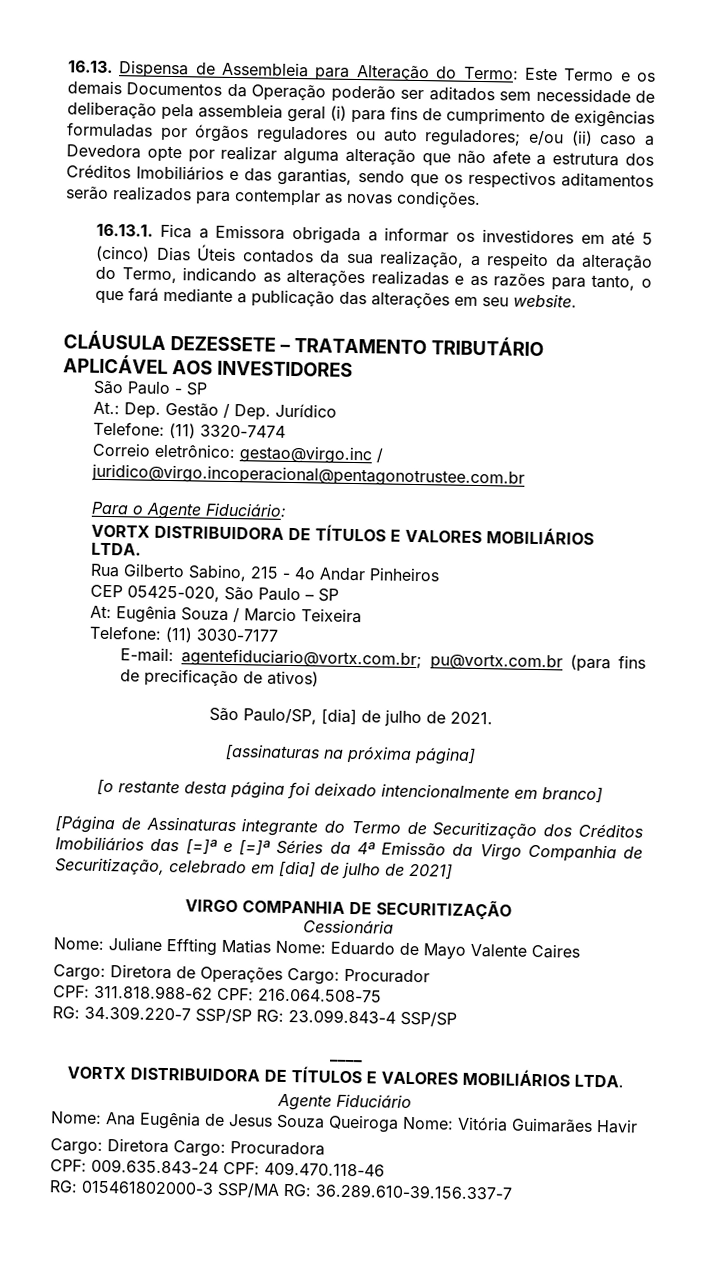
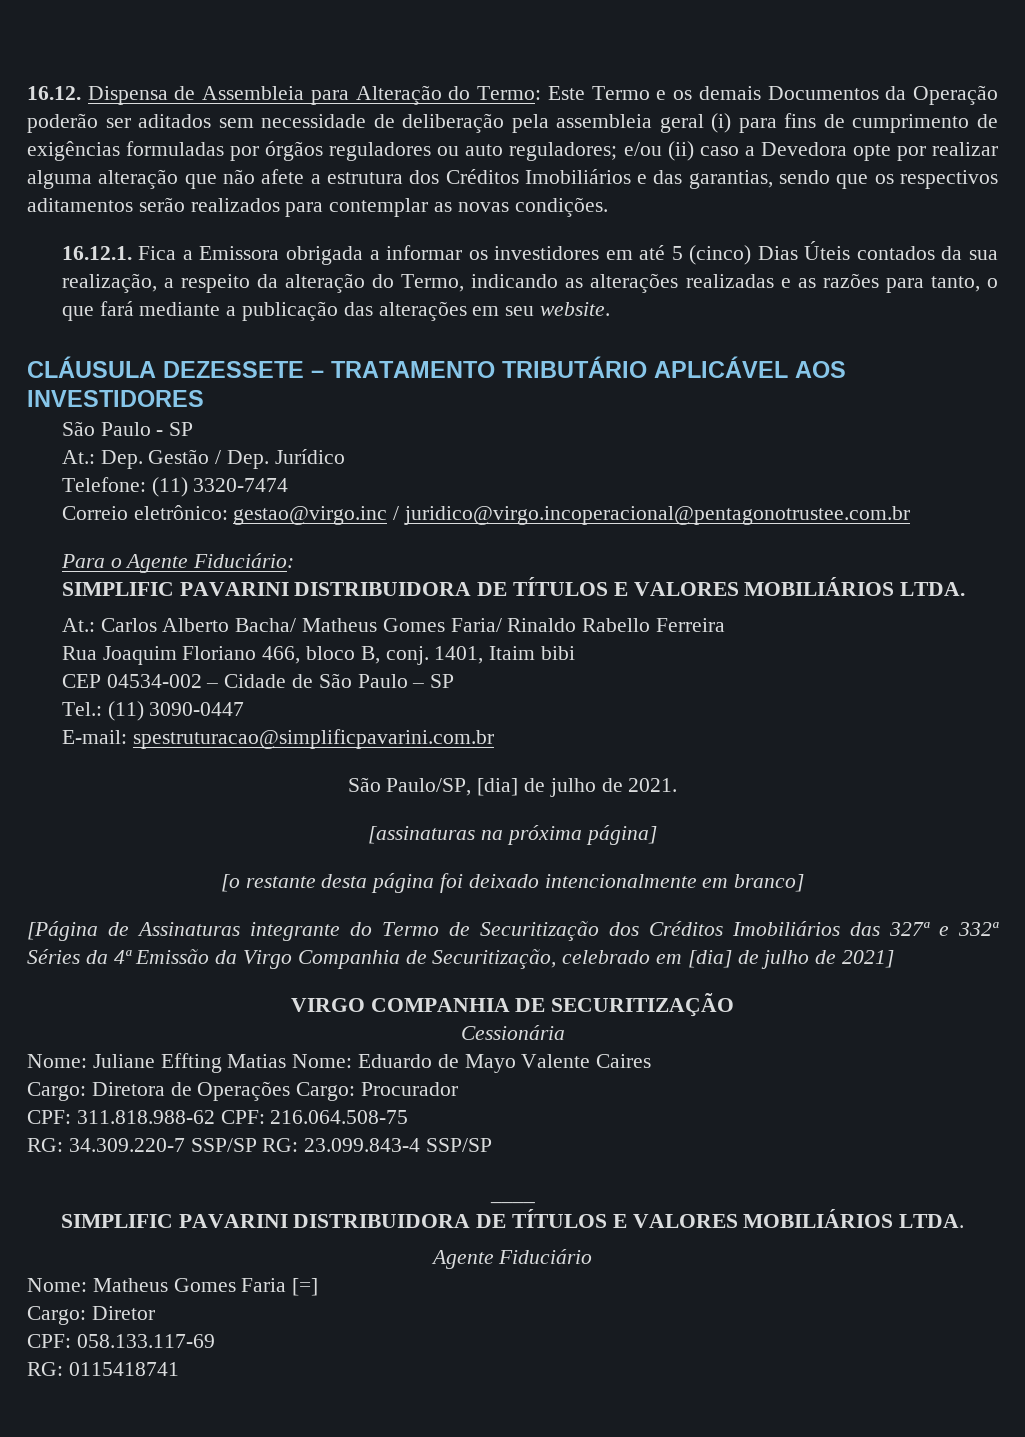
- 16.13. Dispensa de Assembleia para Alteração do Termo:
+ 16.12. Dispensa de Assembleia para Alteração do Termo:
- 16.13.1. Fica a Emissora obrigada a informar os investidores em até 5 (cinco) Dias Úteis contados da sua realização, a respeito da alteração do Termo, indicando as alterações realizadas e as razões para tanto, o que fará mediante a publicação das alterações em seu website.
+ 16.12.1. Fica a Emissora obrigada a informar os investidores em até 5 (cinco) Dias Úteis contados da sua realização, a respeito da alteração do Termo, indicando as alterações realizadas e as razões para tanto, o que fará mediante a publicação das alterações em seu website.
  Para o Agente Fiduciário:
- VORTX DISTRIBUIDORA DE TÍTULOS E VALORES MOBILIÁRIOS LTDA.
- Rua Gilberto Sabino, 215 - 4o Andar Pinheiros
- CEP 05425-020, São Paulo – SP
- At: Eugênia Souza / Marcio Teixeira
- Telefone: (11) 3030-7177
- E-mail: agentefiduciario@vortx.com.br; pu@vortx.com.br (para fins de precificação de ativos)
+ SIMPLIFIC PAVARINI DISTRIBUIDORA DE TÍTULOS E VALORES MOBILIÁRIOS LTDA.
+ At.: Carlos Alberto Bacha/ Matheus Gomes Faria/ Rinaldo Rabello Ferreira
+ Rua Joaquim Floriano 466, bloco B, conj. 1401, Itaim bibi
+ CEP 04534-002 – Cidade de São Paulo – SP
+ Tel.: (11) 3090-0447
+ E-mail: spestruturacao@simplificpavarini.com.br
- [Página de Assinaturas integrante do Termo de Securitização dos Créditos Imobiliários das [=]ª e [=]ª Séries da 4ª Emissão da Virgo Companhia de Securitização, celebrado em [dia] de julho de 2021]
+ [Página de Assinaturas integrante do Termo de Securitização dos Créditos Imobiliários das 327ª e 332ª Séries da 4ª Emissão da Virgo Companhia de Securitização, celebrado em [dia] de julho de 2021]
  ____
- VORTX DISTRIBUIDORA DE TÍTULOS E VALORES MOBILIÁRIOS LTDA.
+ SIMPLIFIC PAVARINI DISTRIBUIDORA DE TÍTULOS E VALORES MOBILIÁRIOS LTDA.
- Nome: Ana Eugênia de Jesus Souza Queiroga Nome: Vitória Guimarães Havir
- Cargo: Diretora Cargo: Procuradora
- CPF: 009.635.843-24 CPF: 409.470.118-46
- RG: 015461802000-3 SSP/MA RG: 36.289.610-39.156.337-7
+ Nome: Matheus Gomes Faria [=]
+ Cargo: Diretor
+ CPF: 058.133.117-69
+ RG: 0115418741

